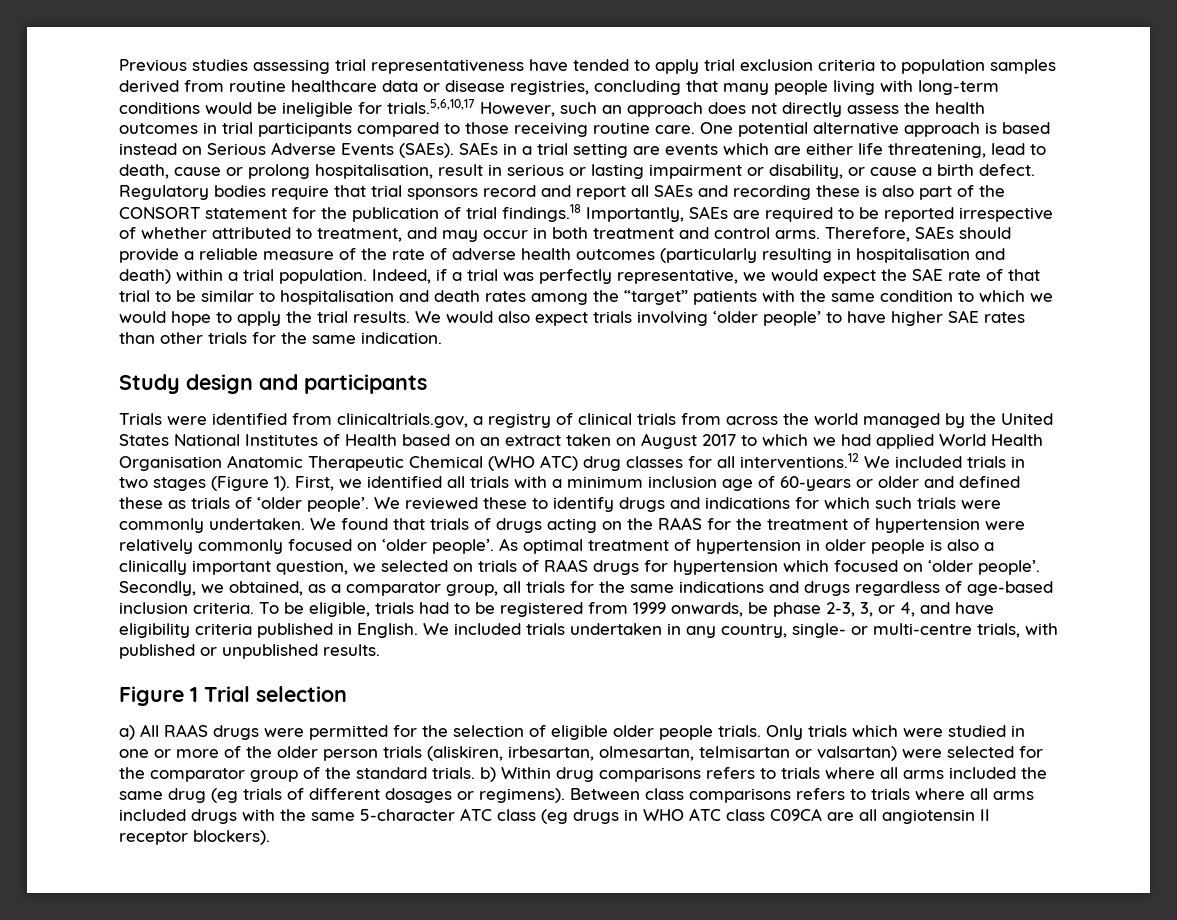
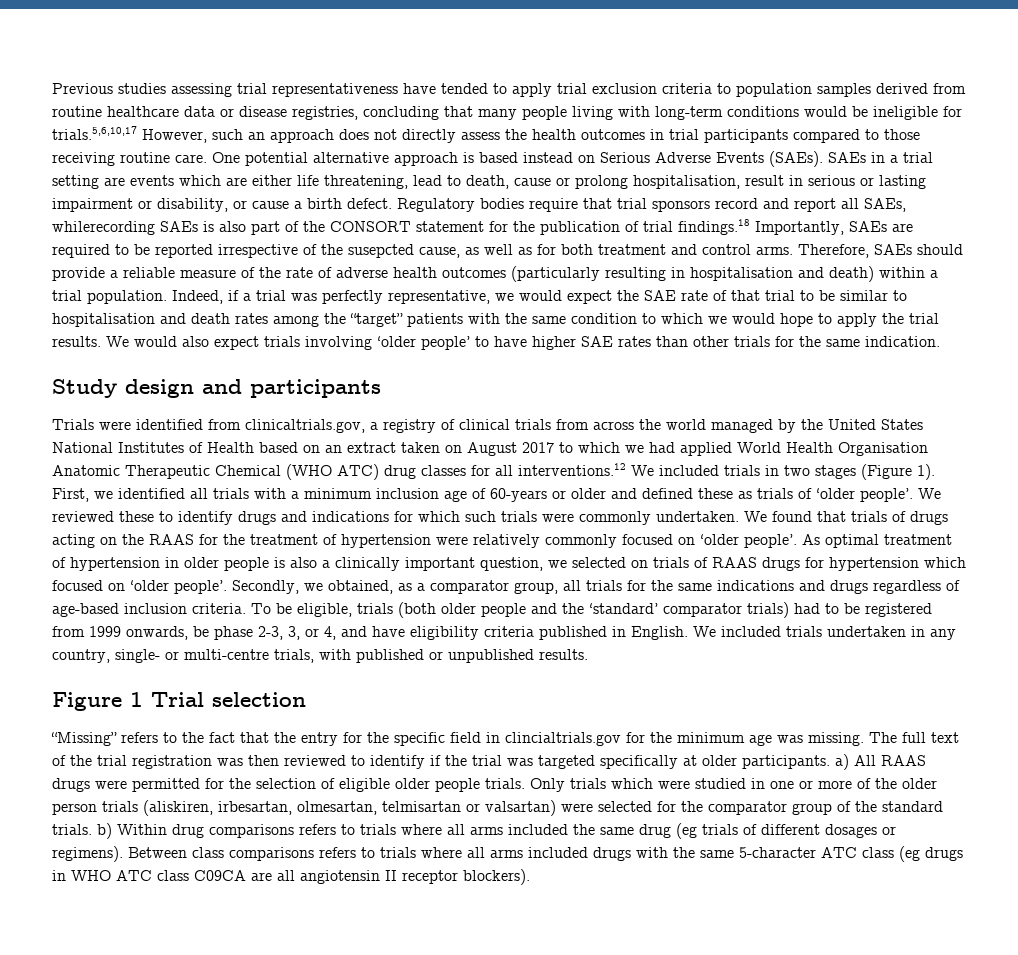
- Regulatory bodies require that trial sponsors record and report all SAEs and recording these is also part of the CONSORT statement for the publication of trial findings.18 Importantly, SAEs are required to be reported irrespective of whether attributed to treatment, and may occur in both treatment and control arms.
+ Regulatory bodies require that trial sponsors record and report all SAEs, whilerecording SAEs is also part of the CONSORT statement for the publication of trial findings.18 Importantly, SAEs are required to be reported irrespective of the susepcted cause, as well as for both treatment and control arms.
- To be eligible, trials had to be registered from 1999 onwards, be phase 2-3, 3, or 4, and have eligibility criteria published in English.
+ To be eligible, trials (both older people and the ‘standard’ comparator trials) had to be registered from 1999 onwards, be phase 2-3, 3, or 4, and have eligibility criteria published in English.
- a) All RAAS drugs were permitted for the selection of eligible older people trials.
+ “Missing” refers to the fact that the entry for the specific field in clincialtrials.gov for the minimum age was missing. The full text of the trial registration was then reviewed to identify if the trial was targeted specifically at older participants. a) All RAAS drugs were permitted for the selection of eligible older people trials.

